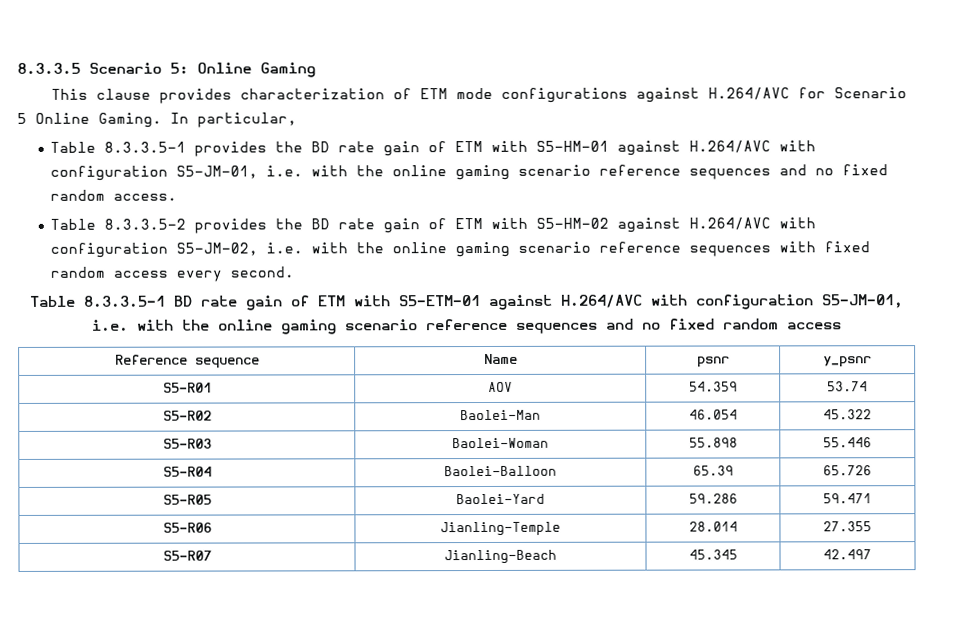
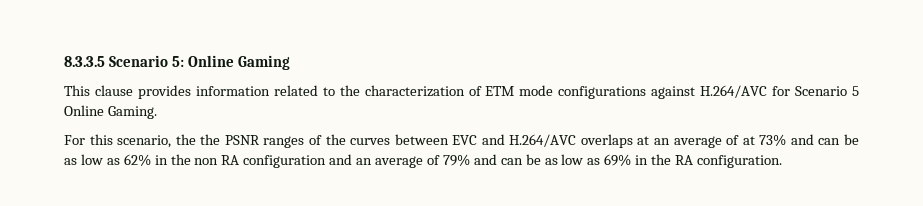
- This clause provides characterization of ETM mode configurations against H.264/AVC for Scenario 5 Online Gaming. In particular,
- Table 8.3.3.5-1 provides the BD rate gain of ETM with S5-HM-01 against H.264/AVC with configuration S5-JM-01, i.e. with the online gaming scenario reference sequences and no fixed random access.
- Table 8.3.3.5-2 provides the BD rate gain of ETM with S5-HM-02 against H.264/AVC with configuration S5-JM-02, i.e. with the online gaming scenario reference sequences with fixed random access every second.
- Table 8.3.3.5-1 BD rate gain of ETM with S5-ETM-01 against H.264/AVC with configuration S5-JM-01, i.e. with the online gaming scenario reference sequences and no fixed random access
- Reference sequence | Name | psnr | y_psnr
- S5-R01 | AOV | 54.359 | 53.74
- S5-R02 | Baolei-Man | 46.054 | 45.322
- S5-R03 | Baolei-Woman | 55.898 | 55.446
- S5-R04 | Baolei-Balloon | 65.39 | 65.726
- S5-R05 | Baolei-Yard | 59.286 | 59.471
- S5-R06 | Jianling-Temple | 28.014 | 27.355
- S5-R07 | Jianling-Beach | 45.345 | 42.497
+ This clause provides information related to the characterization of ETM mode configurations against H.264/AVC for Scenario 5 Online Gaming.
+ For this scenario, the the PSNR ranges of the curves between EVC and H.264/AVC overlaps at an average of at 73% and can be as low as 62% in the non RA configuration and an average of 79% and can be as low as 69% in the RA configuration.

